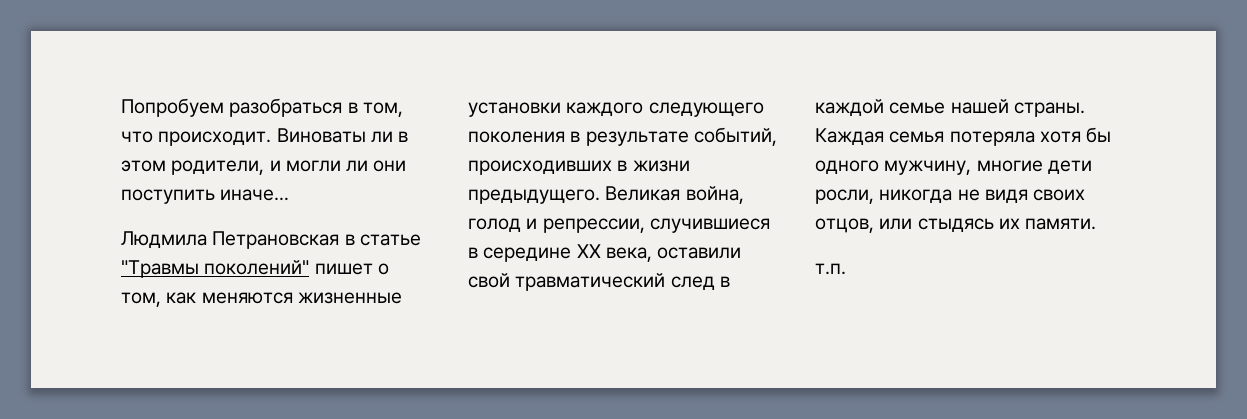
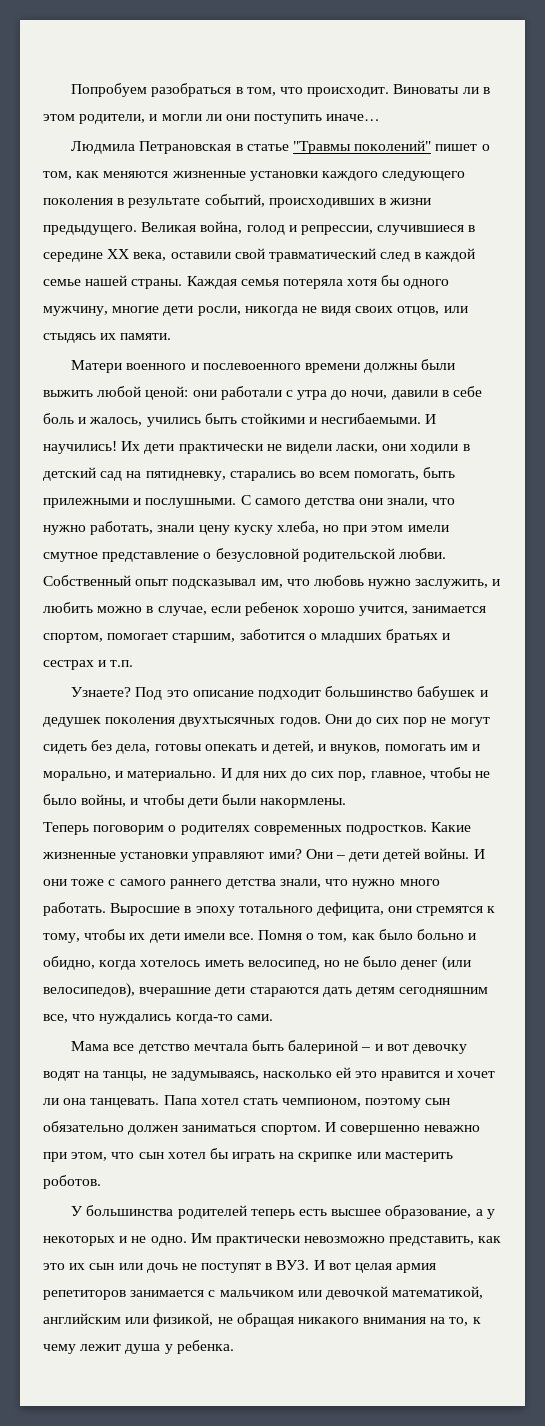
- т.п.
+ Матери военного и послевоенного времени должны были выжить любой ценой: они работали с утра до ночи, давили в себе боль и жалось, учились быть стойкими и несгибаемыми. И научились! Их дети практически не видели ласки, они ходили в детский сад на пятидневку, старались во всем помогать, быть прилежными и послушными. С самого детства они знали, что нужно работать, знали цену куску хлеба, но при этом имели смутное представление о безусловной родительской любви. Собственный опыт подсказывал им, что любовь нужно заслужить, и любить можно в случае, если ребенок хорошо учится, занимается спортом, помогает старшим, заботится о младших братьях и сестрах и т.п.
+ Узнаете? Под это описание подходит большинство бабушек и дедушек поколения двухтысячных годов. Они до сих пор не могут сидеть без дела, готовы опекать и детей, и внуков, помогать им и морально, и материально. И для них до сих пор, главное, чтобы не было войны, и чтобы дети были накормлены.
+ Теперь поговорим о родителях современных подростков. Какие жизненные установки управляют ими? Они – дети детей войны. И они тоже с самого раннего детства знали, что нужно много работать. Выросшие в эпоху тотального дефицита, они стремятся к тому, чтобы их дети имели все. Помня о том, как было больно и обидно, когда хотелось иметь велосипед, но не было денег (или велосипедов), вчерашние дети стараются дать детям сегодняшним все, что нуждались когда-то сами.
+ Мама все детство мечтала быть балериной – и вот девочку водят на танцы, не задумываясь, насколько ей это нравится и хочет ли она танцевать. Папа хотел стать чемпионом, поэтому сын обязательно должен заниматься спортом. И совершенно неважно при этом, что сын хотел бы играть на скрипке или мастерить роботов.
+ У большинства родителей теперь есть высшее образование, а у некоторых и не одно. Им практически невозможно представить, как это их сын или дочь не поступят в ВУЗ. И вот целая армия репетиторов занимается с мальчиком или девочкой математикой, английским или физикой, не обращая никакого внимания на то, к чему лежит душа у ребенка.

